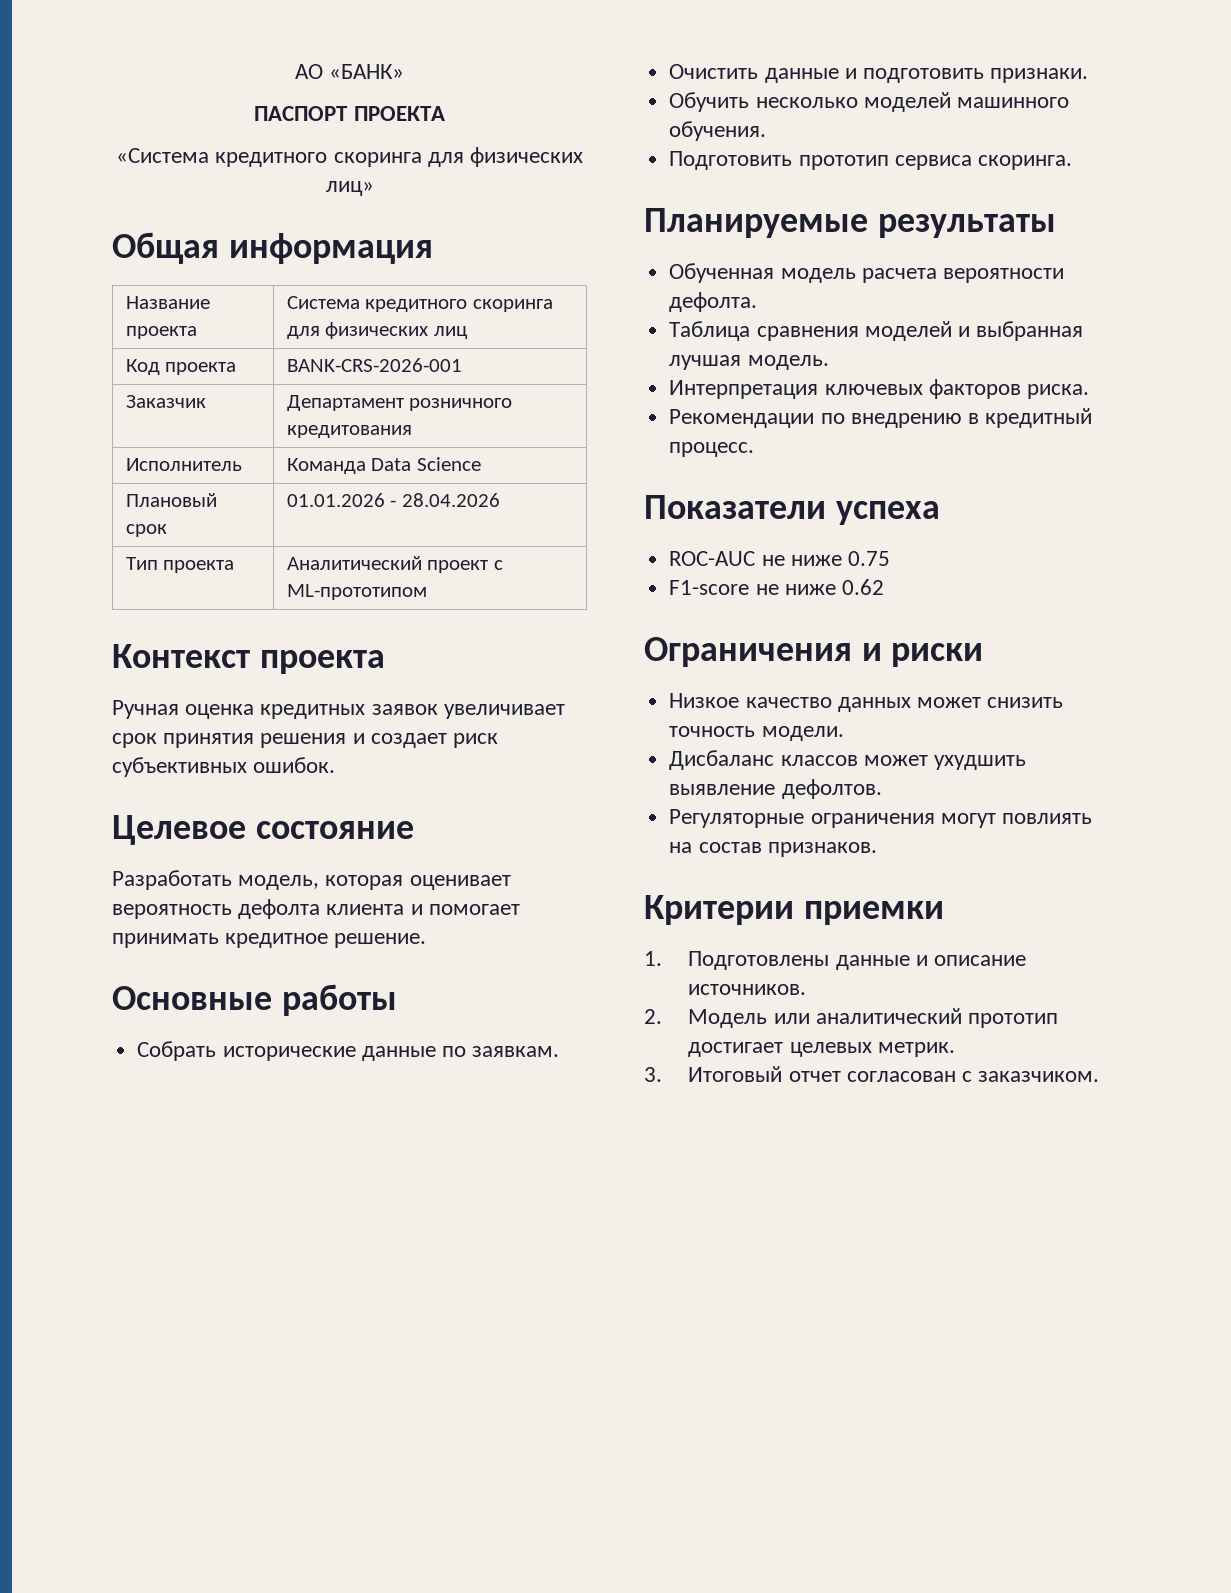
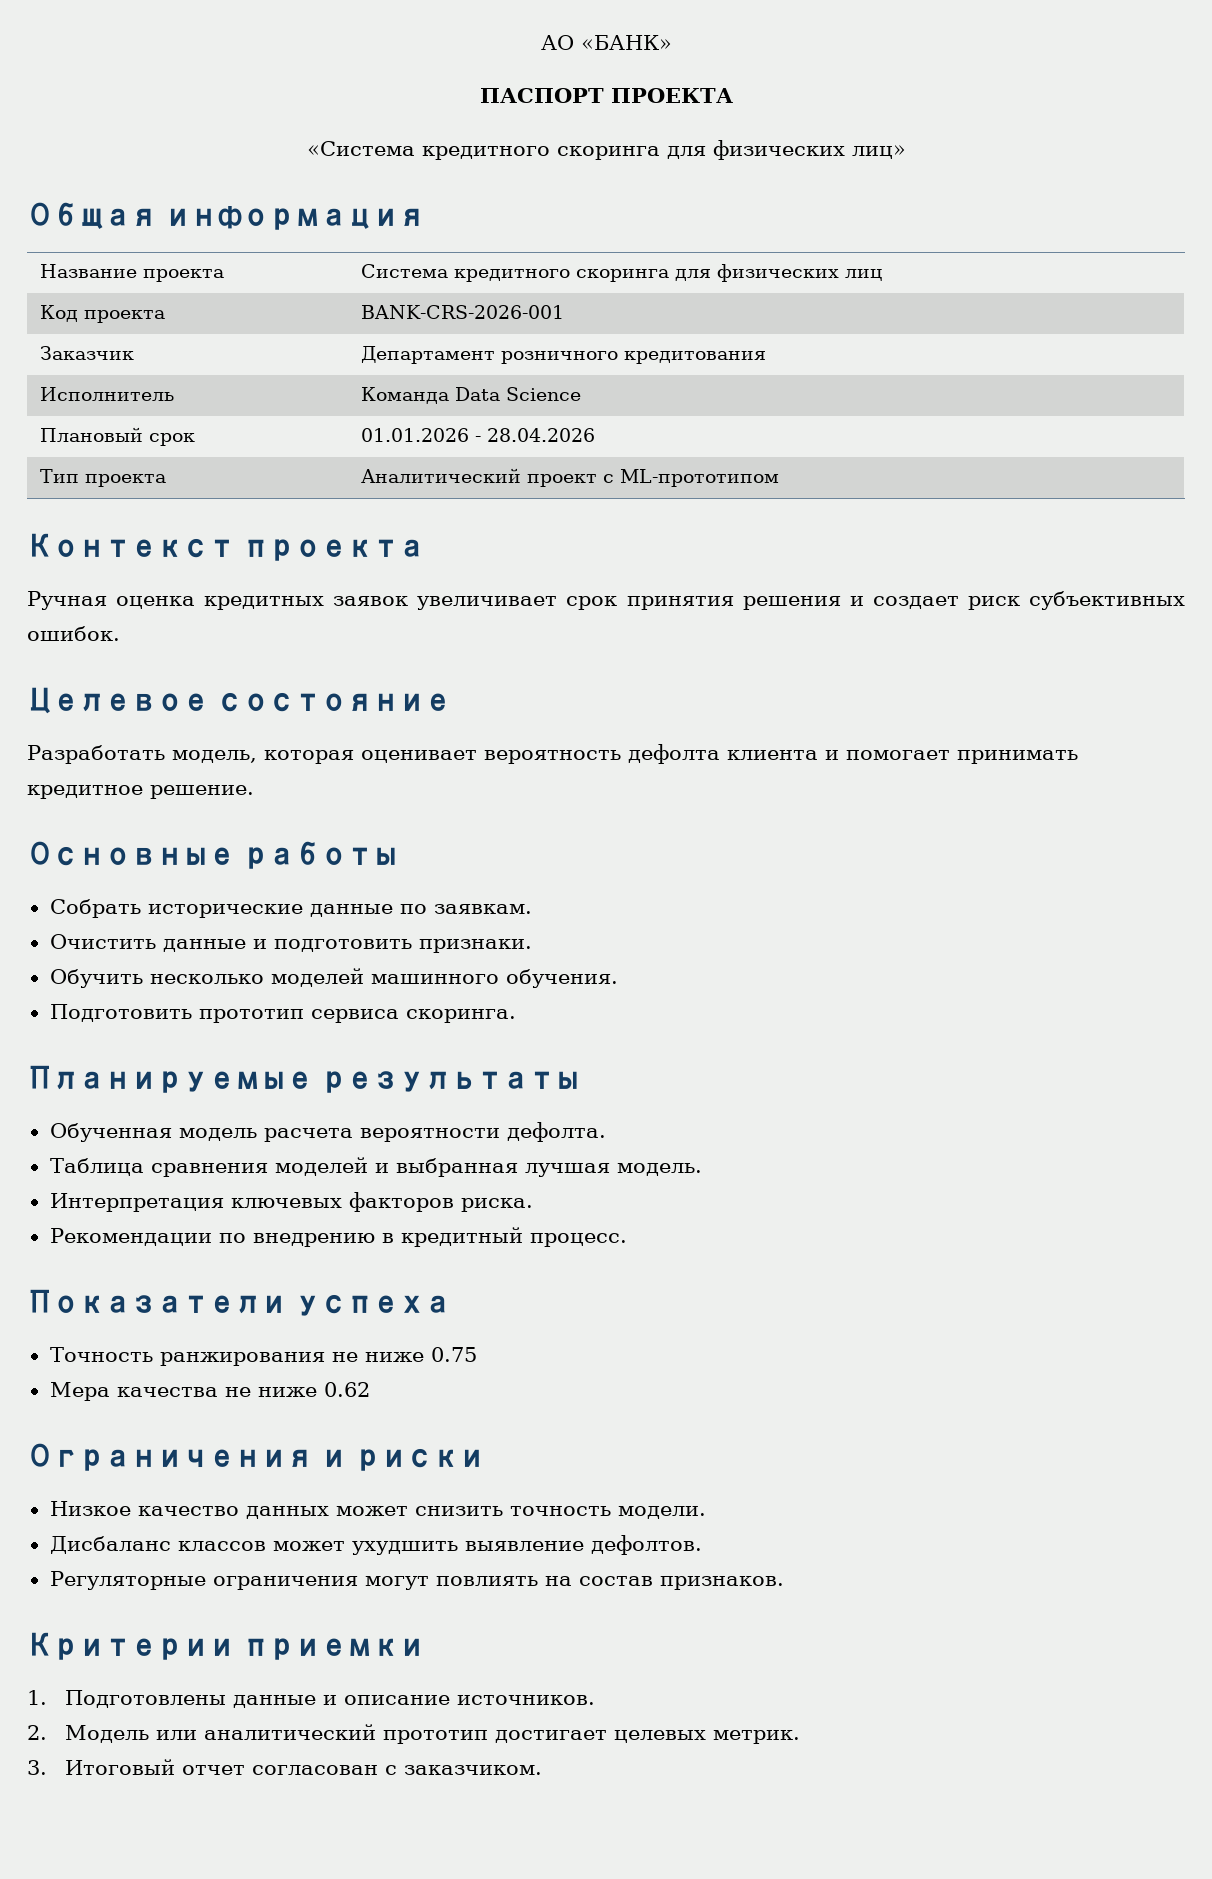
- ROC-AUC не ниже 0.75
+ Точность ранжирования не ниже 0.75
- F1-score не ниже 0.62
+ Мера качества не ниже 0.62

